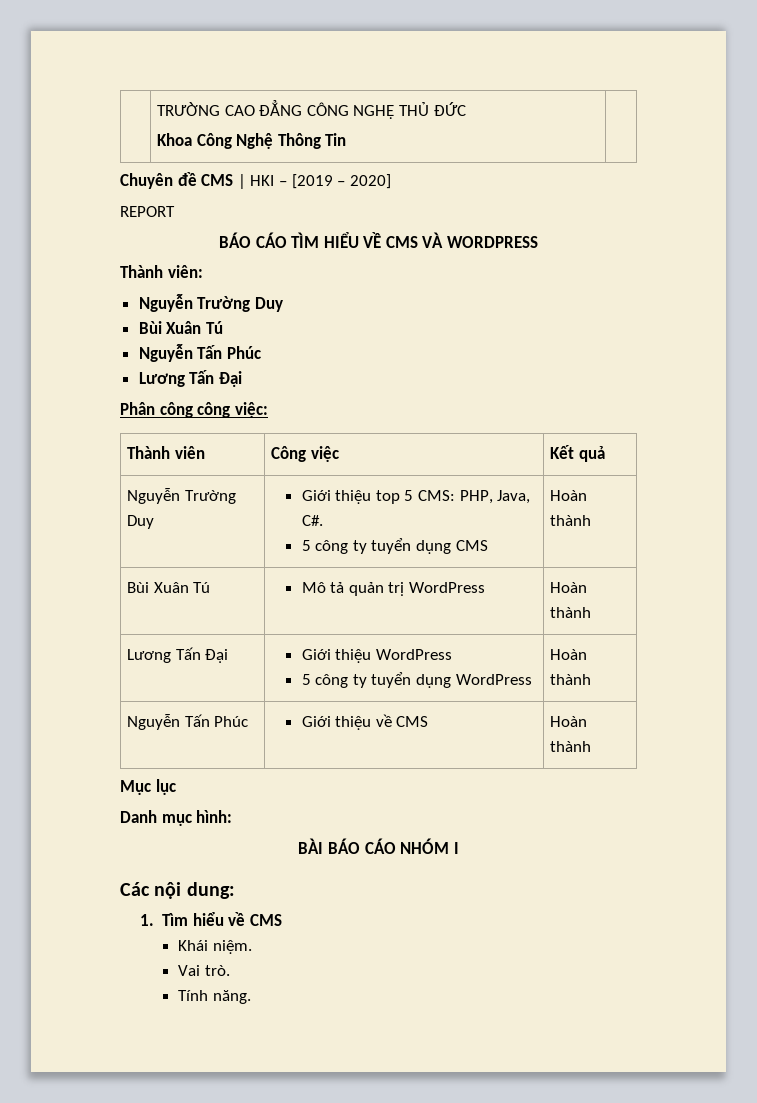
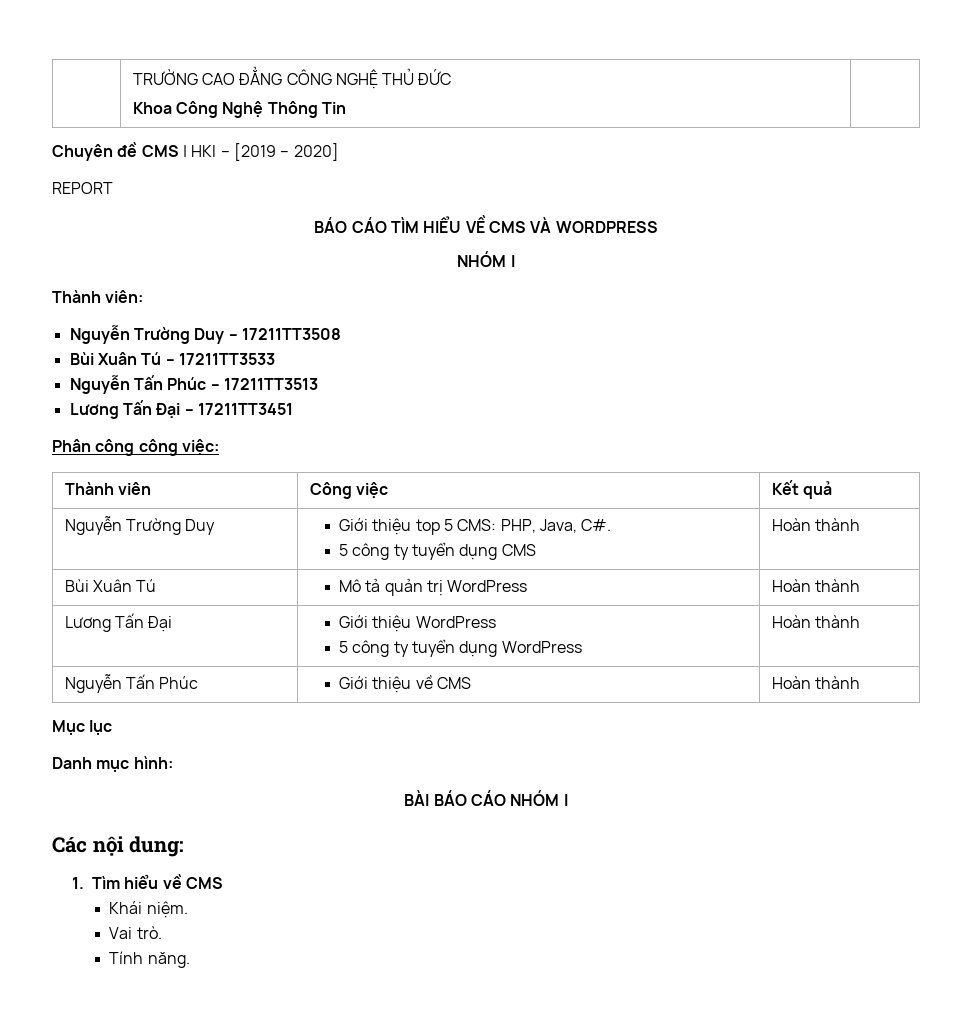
  BÁO CÁO TÌM HIỂU VỀ CMS VÀ WORDPRESS
+ NHÓM I
  Thành viên:
- Nguyễn Trường Duy
- Bùi Xuân Tú
- Nguyễn Tấn Phúc
- Lương Tấn Đại
+ Nguyễn Trường Duy – 17211TT3508
+ Bùi Xuân Tú – 17211TT3533
+ Nguyễn Tấn Phúc – 17211TT3513
+ Lương Tấn Đại – 17211TT3451

